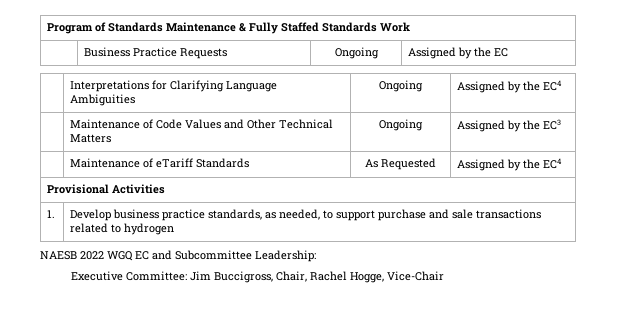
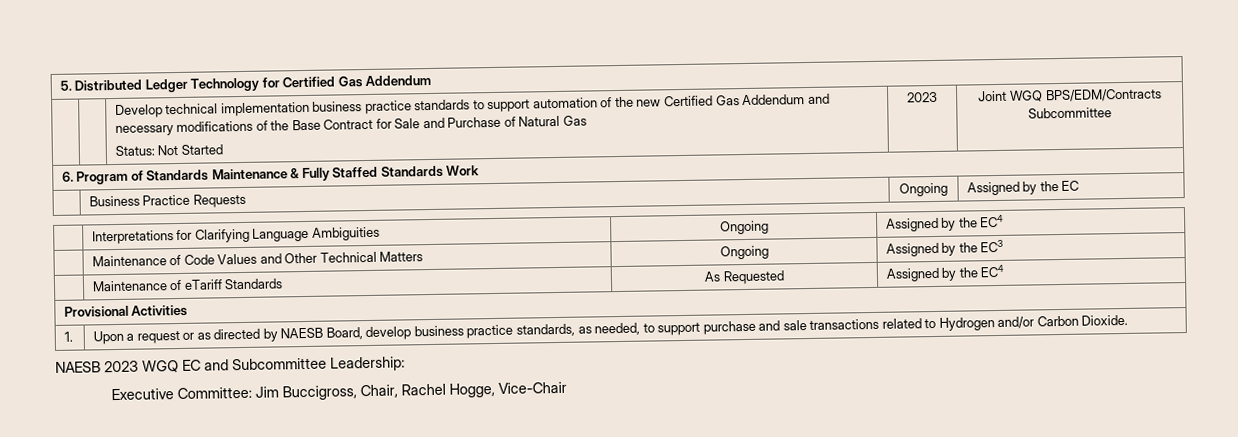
- Program of Standards Maintenance & Fully Staffed Standards Work
+ 5. Distributed Ledger Technology for Certified Gas Addendum
+ | | Develop technical implementation business practice standards to support automation of the new Certified Gas Addendum and necessary modifications of the Base Contract for Sale and Purchase of Natural Gas
+ Status: Not Started | 2023 | Joint WGQ BPS/EDM/Contracts Subcommittee
+ 6. Program of Standards Maintenance & Fully Staffed Standards Work
- 1. | Develop business practice standards, as needed, to support purchase and sale transactions related to hydrogen
- NAESB 2022 WGQ EC and Subcommittee Leadership:
+ 1. | Upon a request or as directed by NAESB Board, develop business practice standards, as needed, to support purchase and sale transactions related to Hydrogen and/or Carbon Dioxide.
+ NAESB 2023 WGQ EC and Subcommittee Leadership:

